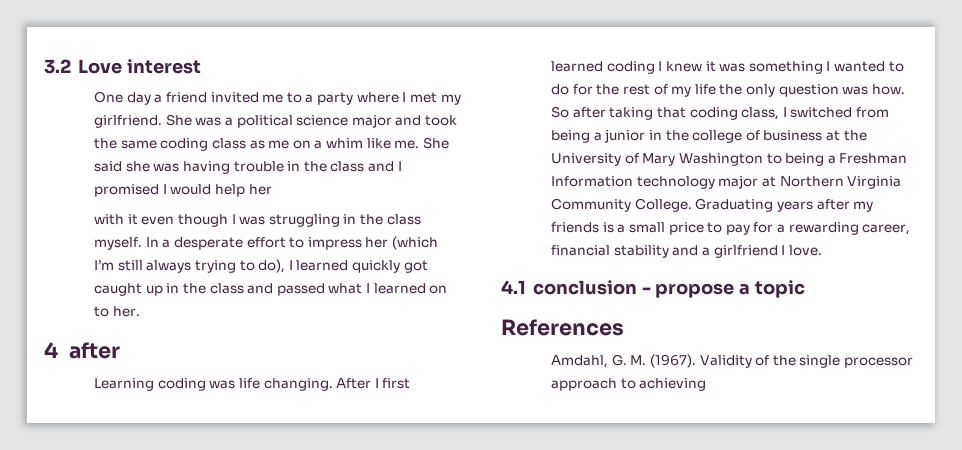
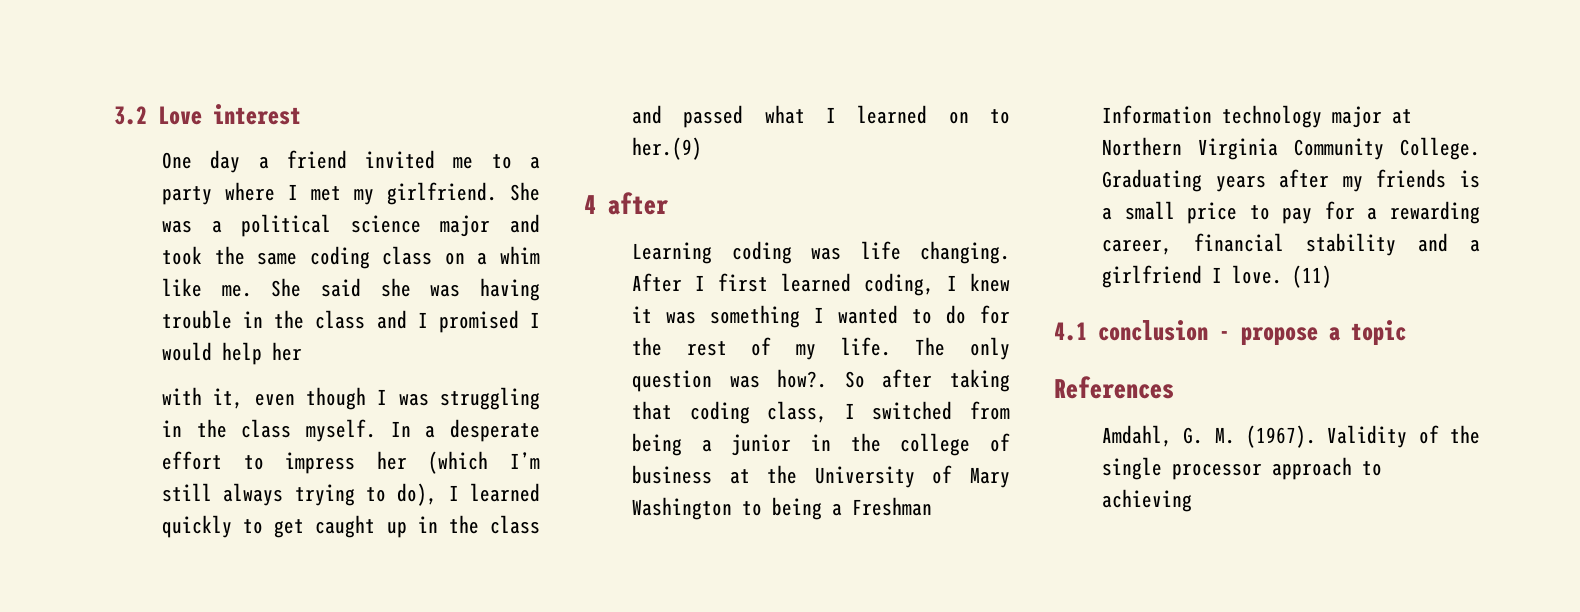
- She was a political science major and took the same coding class as me on a whim like me.
+ She was a political science major and took the same coding class on a whim like me.
- with it even though I was struggling in the class myself.
+ with it, even though I was struggling in the class myself.
- In a desperate effort to impress her (which I’m still always trying to do), I learned quickly got caught up in the class and passed what I learned on to her.
+ In a desperate effort to impress her (which I’m still always trying to do), I learned quickly to get caught up in the class and passed what I learned on to her.(9)
- After I first learned coding I knew it was something I wanted to do for the rest of my life the only question was how.
+ After I first learned coding, I knew it was something I wanted to do for the rest of my life. The only question was how?.
+ (11)

